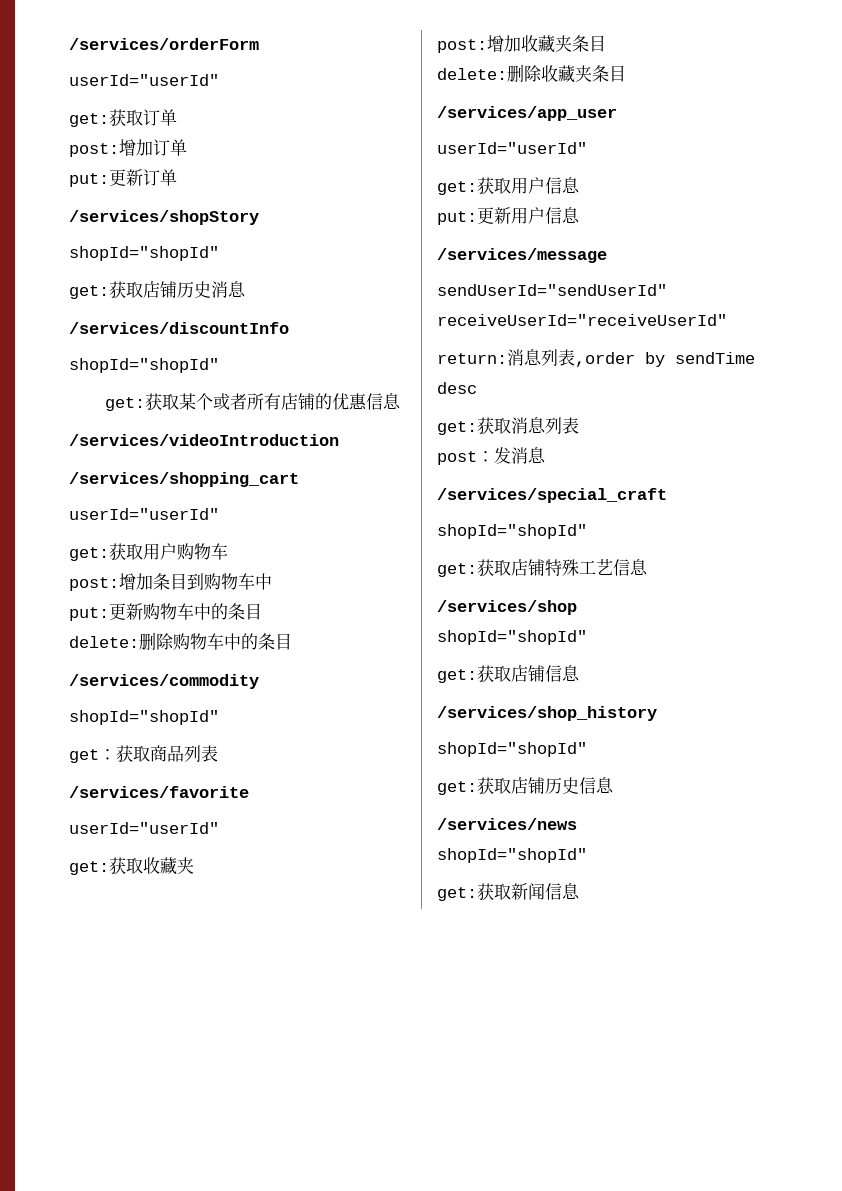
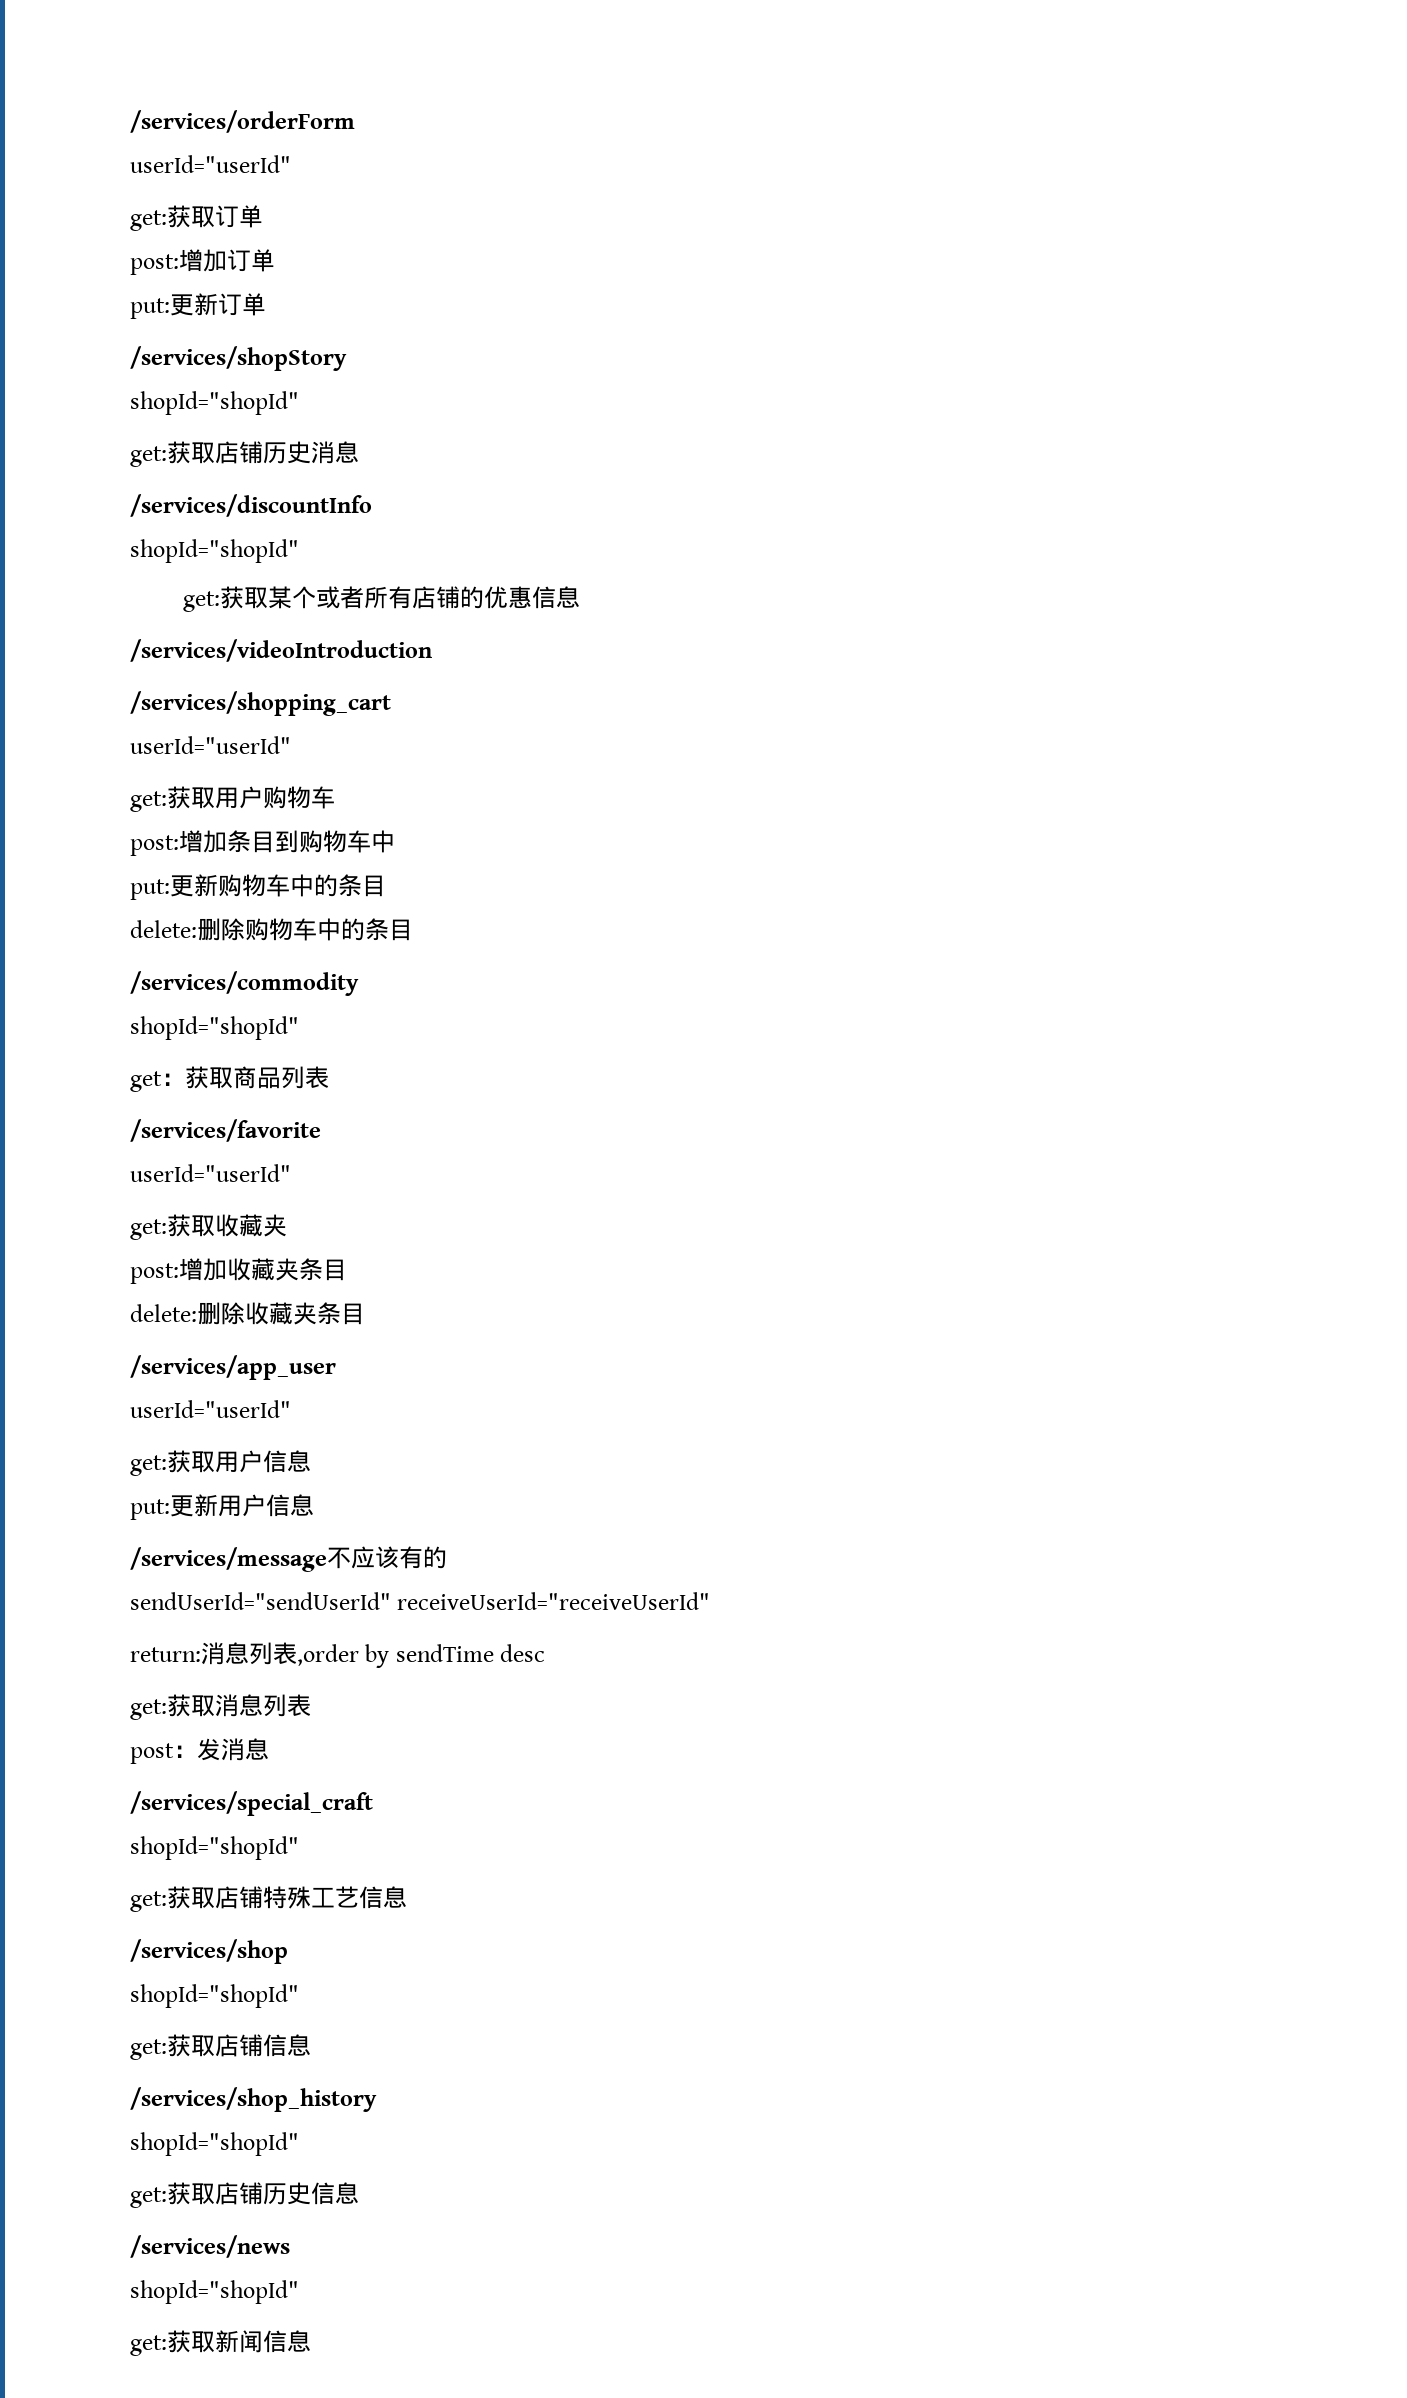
- /services/message
+ /services/message不应该有的

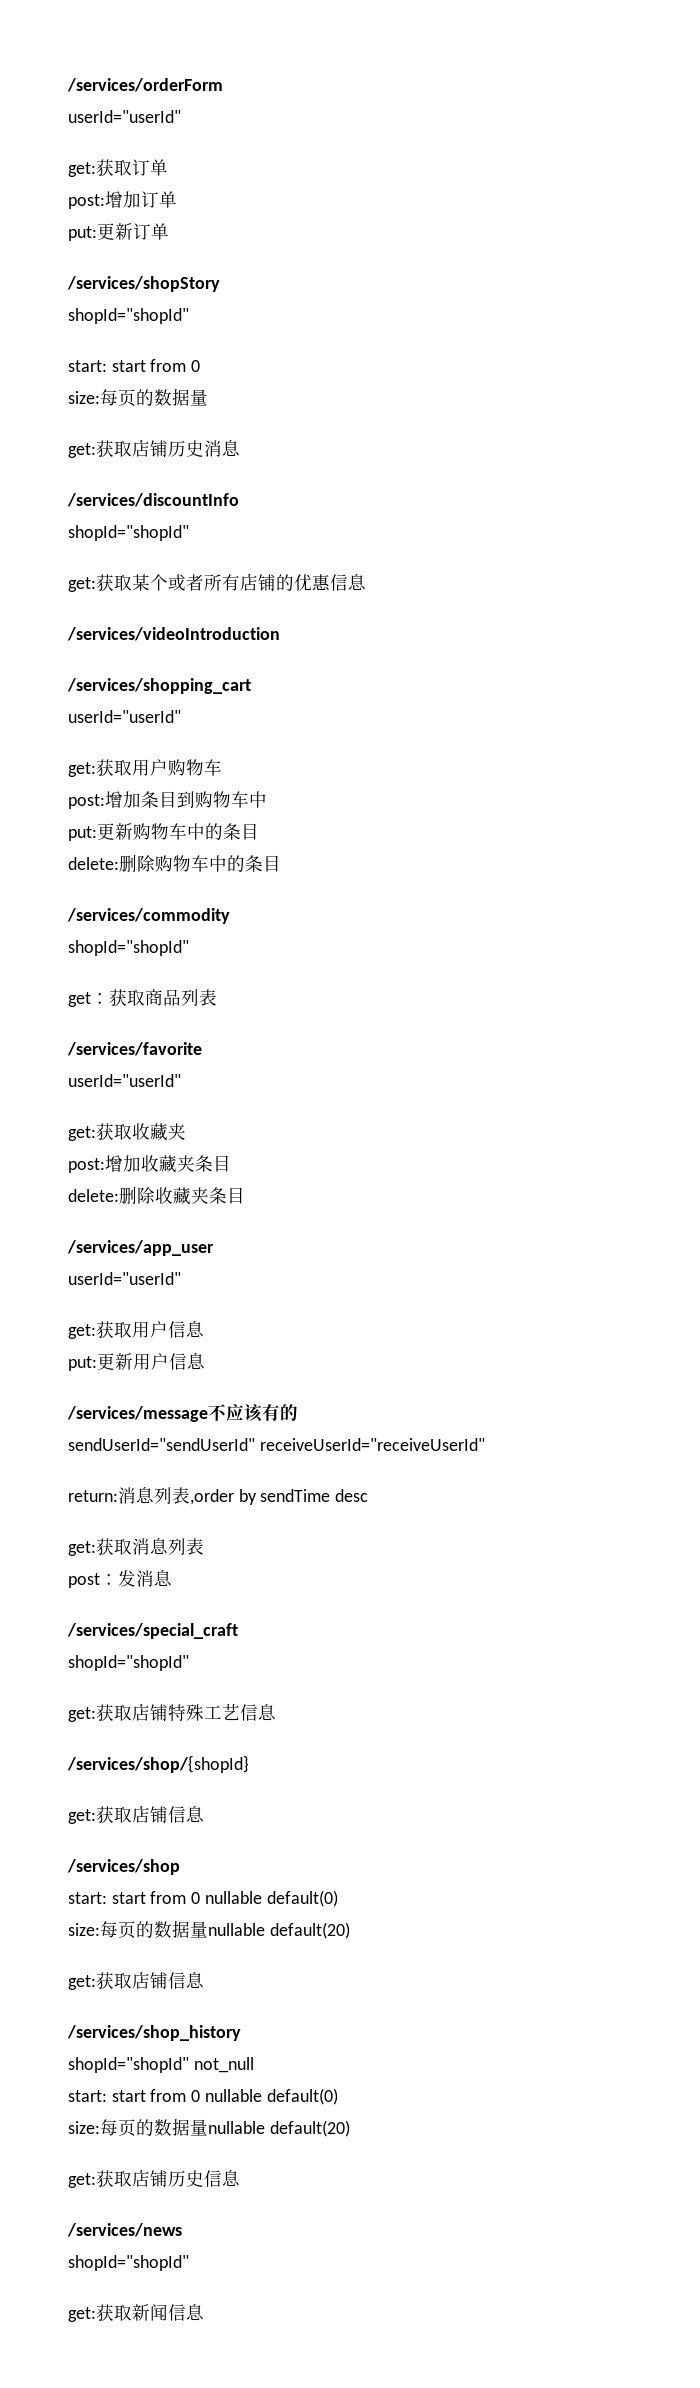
  /services/shopStory
  shopId="shopId"
+ start: start from 0
+ size:每页的数据量
+ /services/shop/{shopId}
+ get:获取店铺信息
  /services/shop
- shopId="shopId"
+ start: start from 0 nullable default(0)
+ size:每页的数据量nullable default(20)
  /services/shop_history
- shopId="shopId"
+ shopId="shopId" not_null
+ start: start from 0 nullable default(0)
+ size:每页的数据量nullable default(20)

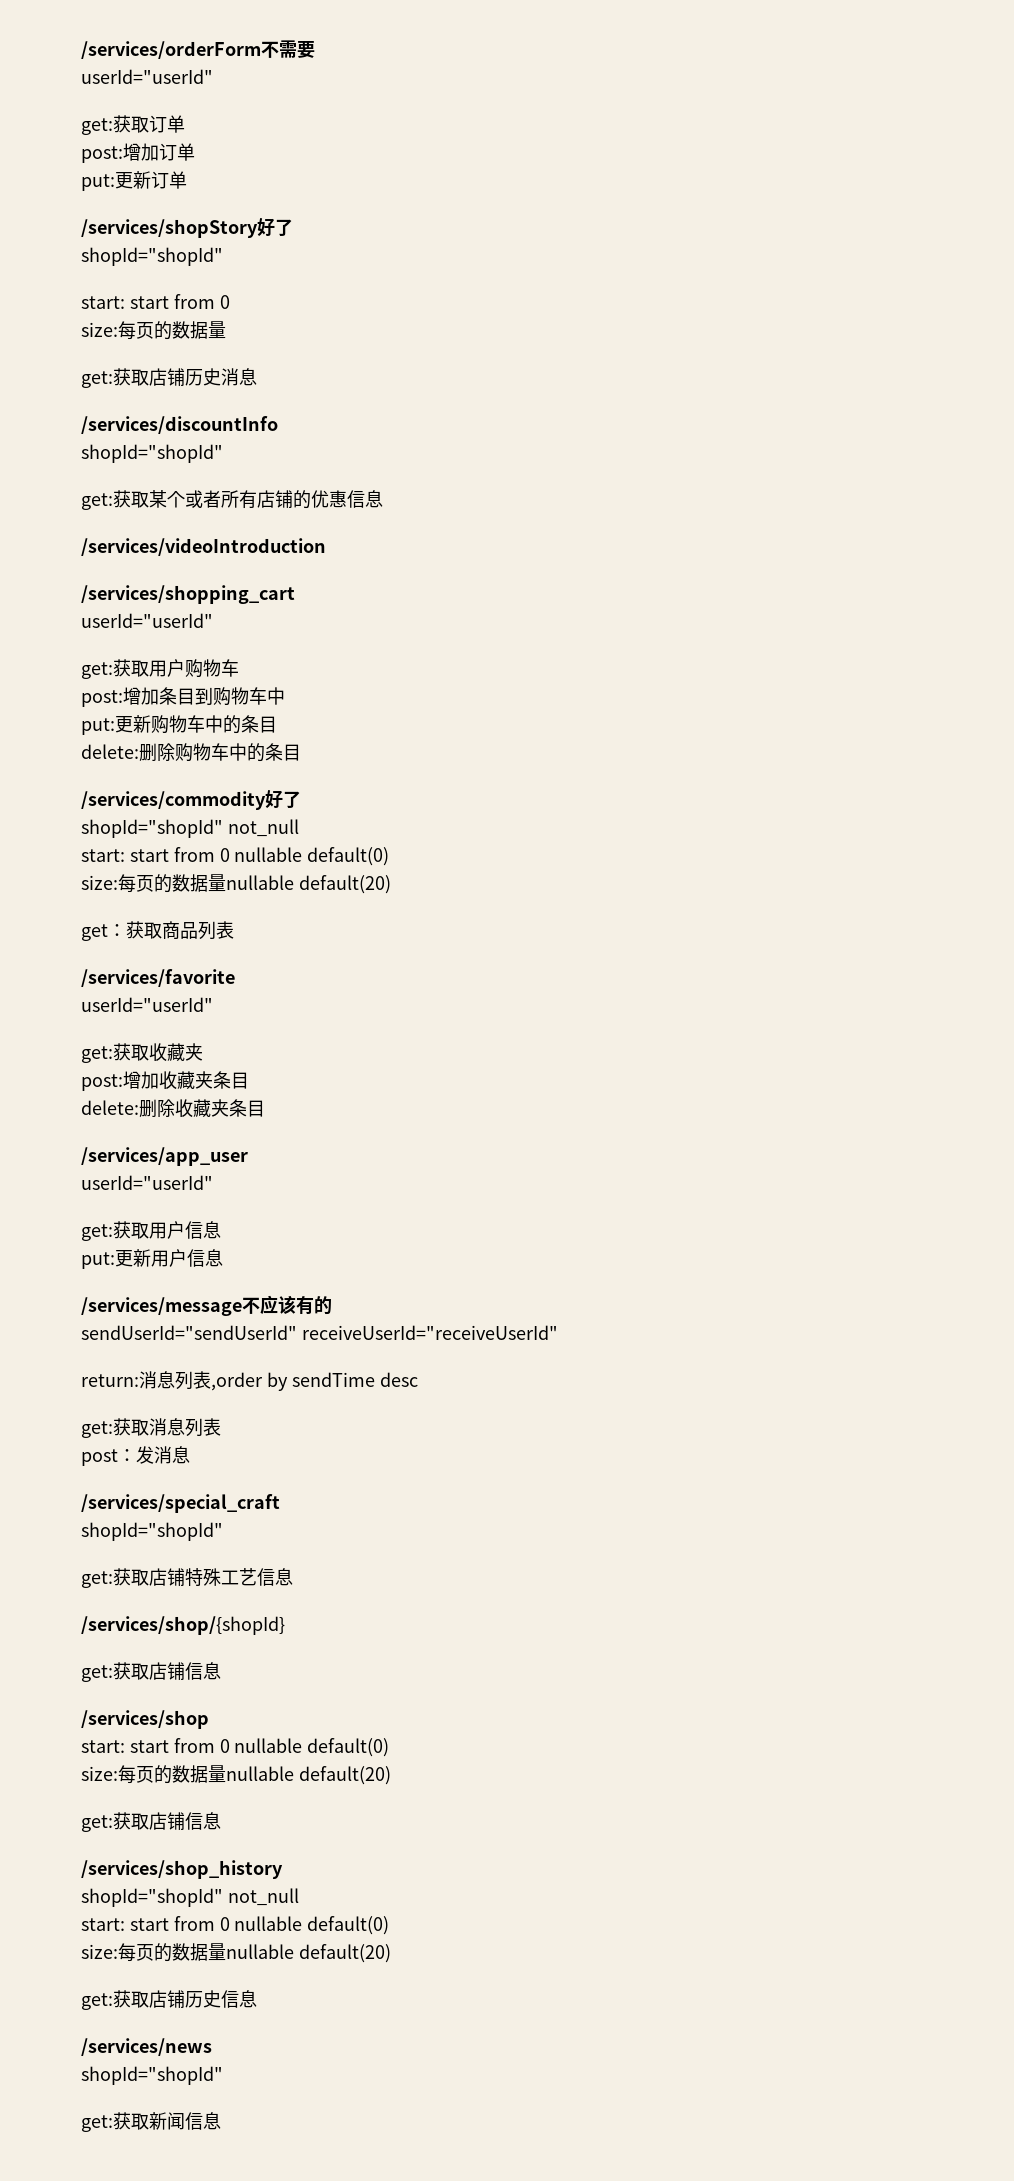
- /services/orderForm
+ /services/orderForm不需要
- /services/shopStory
+ /services/shopStory好了
- /services/commodity
- shopId="shopId"
+ /services/commodity好了
+ shopId="shopId" not_null
+ start: start from 0 nullable default(0)
+ size:每页的数据量nullable default(20)

